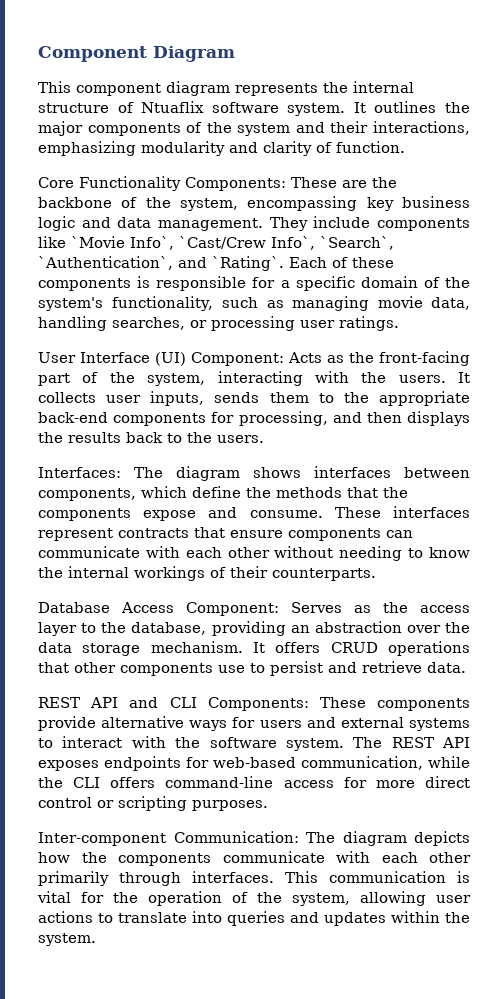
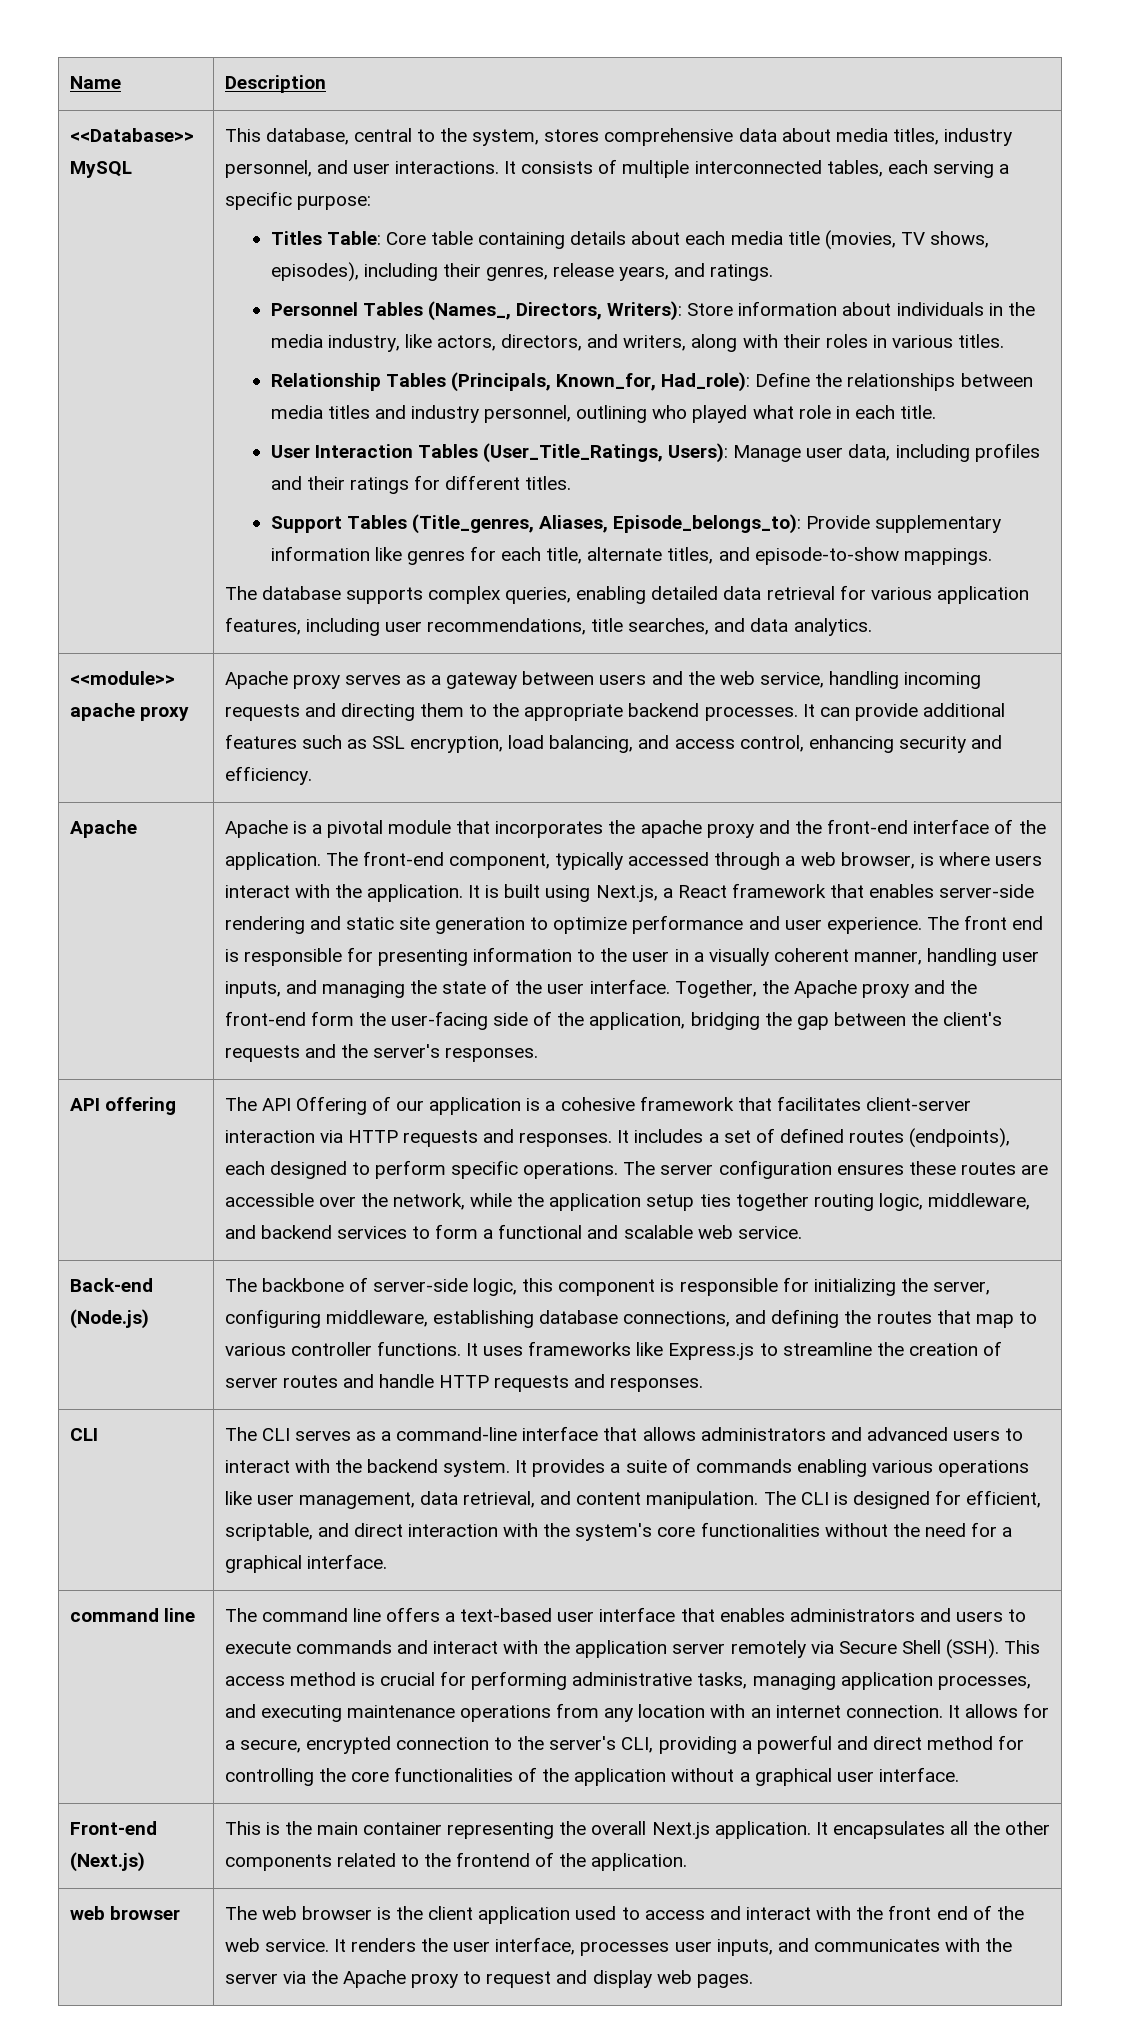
- Component Diagram
- This component diagram represents the internal structure of Ntuaflix software system. It outlines the major components of the system and their interactions, emphasizing modularity and clarity of function.
- Core Functionality Components: These are the backbone of the system, encompassing key business logic and data management. They include components like `Movie Info`, `Cast/Crew Info`, `Search`, `Authentication`, and `Rating`. Each of these components is responsible for a specific domain of the system's functionality, such as managing movie data, handling searches, or processing user ratings.
- User Interface (UI) Component: Acts as the front-facing part of the system, interacting with the users. It collects user inputs, sends them to the appropriate back-end components for processing, and then displays the results back to the users.
- Interfaces: The diagram shows interfaces between components, which define the methods that the components expose and consume. These interfaces represent contracts that ensure components can communicate with each other without needing to know the internal workings of their counterparts.
- Database Access Component: Serves as the access layer to the database, providing an abstraction over the data storage mechanism. It offers CRUD operations that other components use to persist and retrieve data.
- REST API and CLI Components: These components provide alternative ways for users and external systems to interact with the software system. The REST API exposes endpoints for web-based communication, while the CLI offers command-line access for more direct control or scripting purposes.
- Inter-component Communication: The diagram depicts how the components communicate with each other primarily through interfaces. This communication is vital for the operation of the system, allowing user actions to translate into queries and updates within the system.
+ Name | Description
+ <<Database>> MySQL | This database, central to the system, stores comprehensive data about media titles, industry personnel, and user interactions. It consists of multiple interconnected tables, each serving a specific purpose:
+ Titles Table: Core table containing details about each media title (movies, TV shows, episodes), including their genres, release years, and ratings.
+ Personnel Tables (Names_, Directors, Writers): Store information about individuals in the media industry, like actors, directors, and writers, along with their roles in various titles.
+ Relationship Tables (Principals, Known_for, Had_role): Define the relationships between media titles and industry personnel, outlining who played what role in each title.
+ User Interaction Tables (User_Title_Ratings, Users): Manage user data, including profiles and their ratings for different titles.
+ Support Tables (Title_genres, Aliases, Episode_belongs_to): Provide supplementary information like genres for each title, alternate titles, and episode-to-show mappings.
+ The database supports complex queries, enabling detailed data retrieval for various application features, including user recommendations, title searches, and data analytics.
+ <<module>> apache proxy | Apache proxy serves as a gateway between users and the web service, handling incoming requests and directing them to the appropriate backend processes. It can provide additional features such as SSL encryption, load balancing, and access control, enhancing security and efficiency.
+ Apache | Apache is a pivotal module that incorporates the apache proxy and the front-end interface of the application. The front-end component, typically accessed through a web browser, is where users interact with the application. It is built using Next.js, a React framework that enables server-side rendering and static site generation to optimize performance and user experience. The front end is responsible for presenting information to the user in a visually coherent manner, handling user inputs, and managing the state of the user interface. Together, the Apache proxy and the front-end form the user-facing side of the application, bridging the gap between the client's requests and the server's responses.
+ API offering | The API Offering of our application is a cohesive framework that facilitates client-server interaction via HTTP requests and responses. It includes a set of defined routes (endpoints), each designed to perform specific operations. The server configuration ensures these routes are accessible over the network, while the application setup ties together routing logic, middleware, and backend services to form a functional and scalable web service.
+ Back-end (Node.js) | The backbone of server-side logic, this component is responsible for initializing the server, configuring middleware, establishing database connections, and defining the routes that map to various controller functions. It uses frameworks like Express.js to streamline the creation of server routes and handle HTTP requests and responses.
+ CLI | The CLI serves as a command-line interface that allows administrators and advanced users to interact with the backend system. It provides a suite of commands enabling various operations like user management, data retrieval, and content manipulation. The CLI is designed for efficient, scriptable, and direct interaction with the system's core functionalities without the need for a graphical interface.
+ command line | The command line offers a text-based user interface that enables administrators and users to execute commands and interact with the application server remotely via Secure Shell (SSH). This access method is crucial for performing administrative tasks, managing application processes, and executing maintenance operations from any location with an internet connection. It allows for a secure, encrypted connection to the server's CLI, providing a powerful and direct method for controlling the core functionalities of the application without a graphical user interface.
+ Front-end (Next.js) | This is the main container representing the overall Next.js application. It encapsulates all the other components related to the frontend of the application.
+ web browser | The web browser is the client application used to access and interact with the front end of the web service. It renders the user interface, processes user inputs, and communicates with the server via the Apache proxy to request and display web pages.

